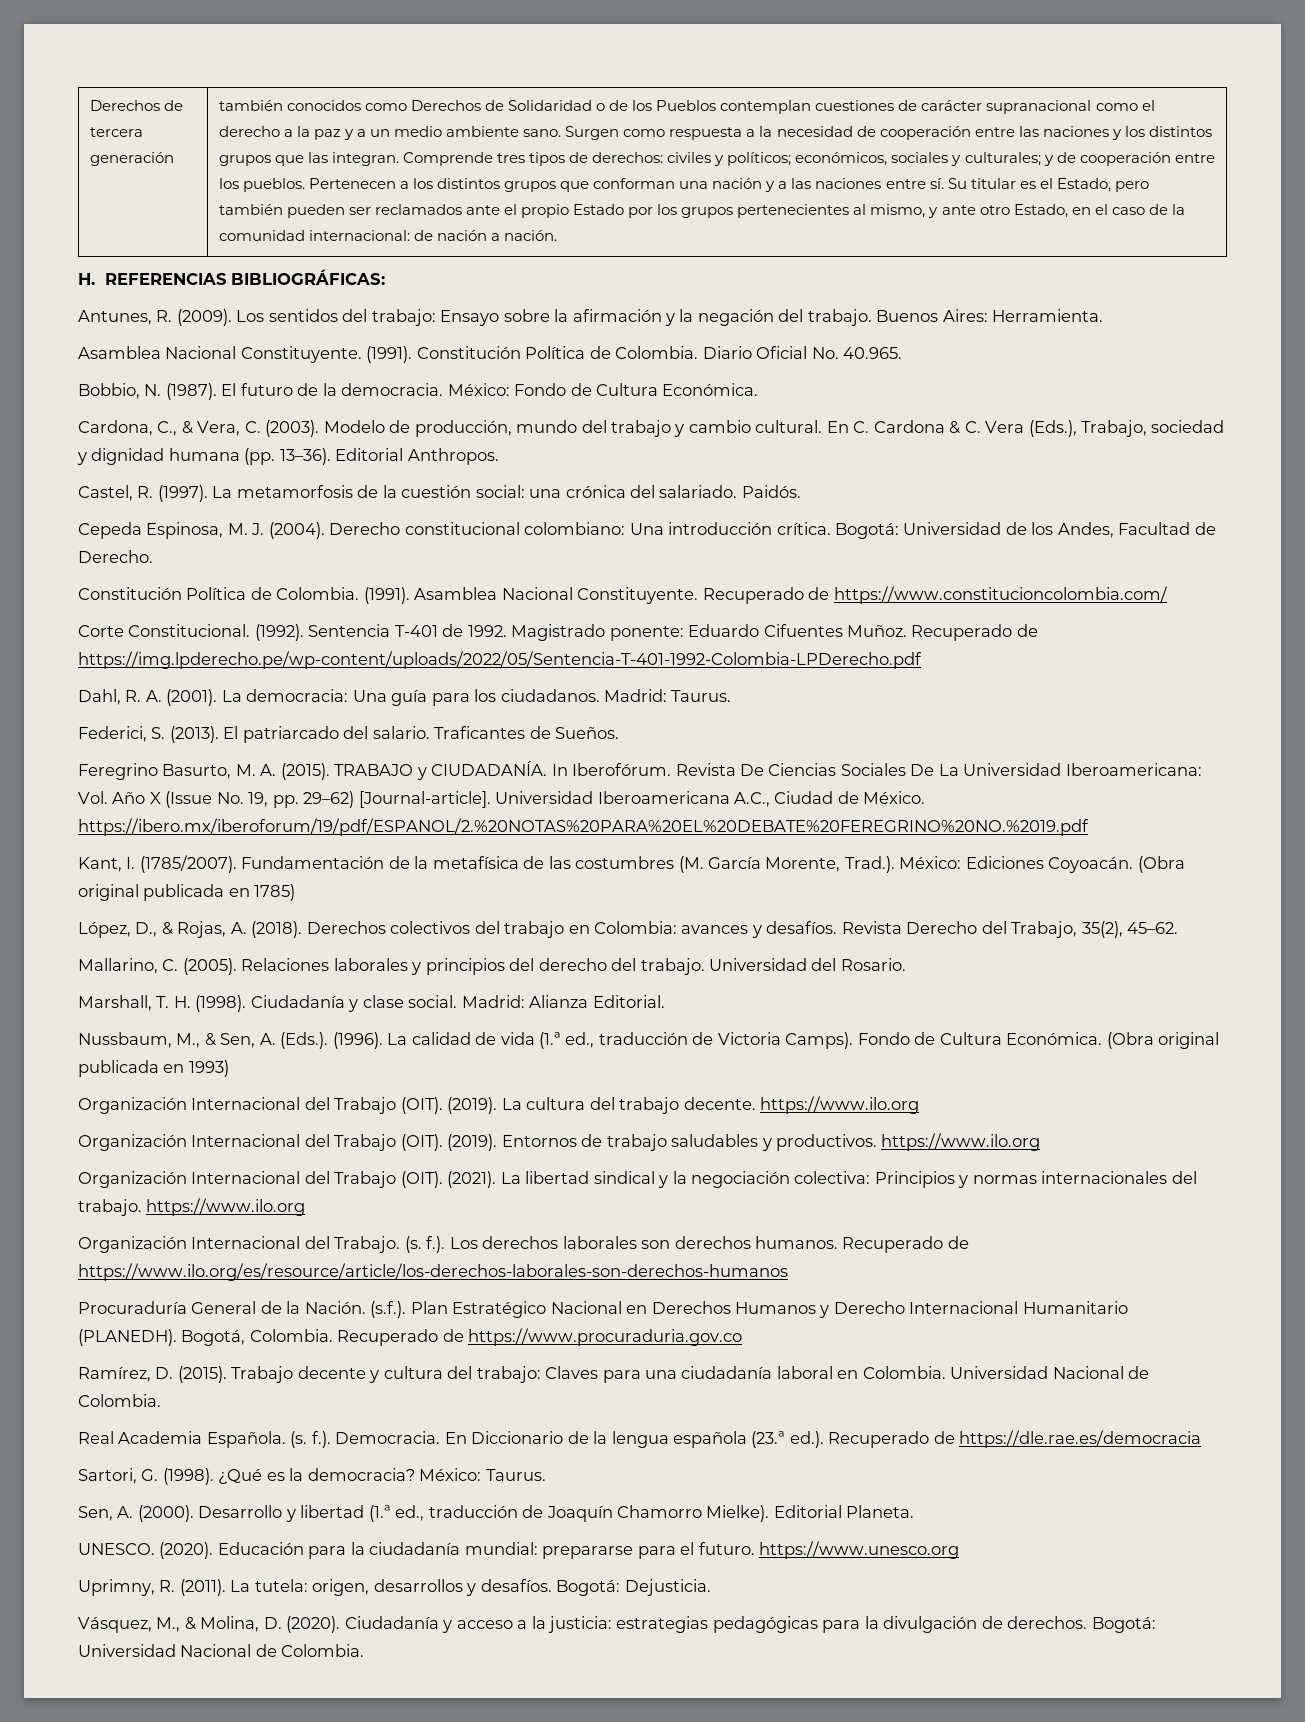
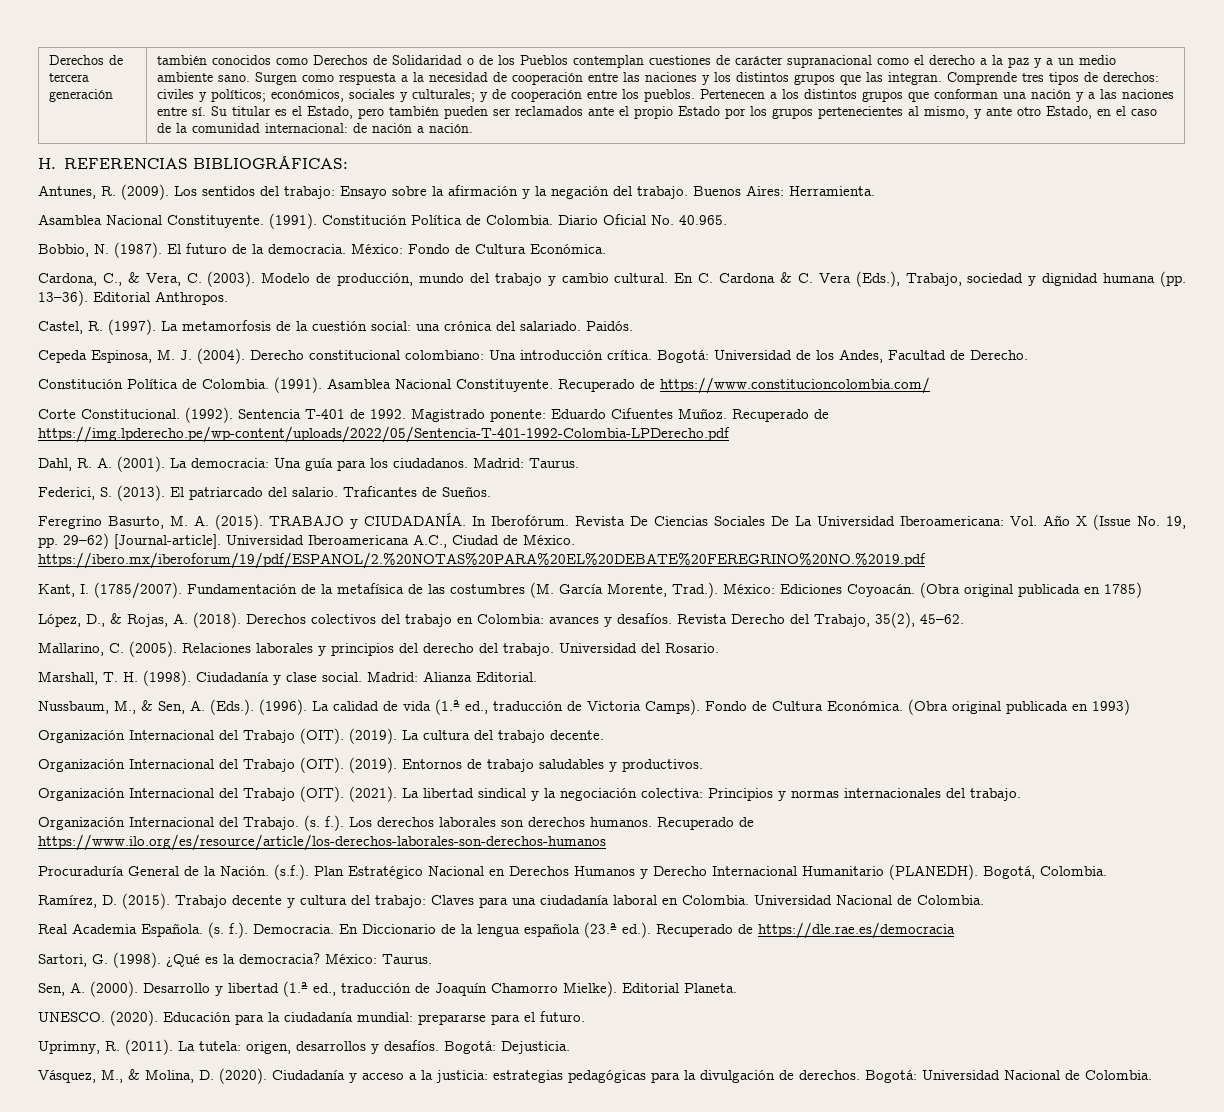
- La cultura del trabajo decente. https://www.ilo.org
+ La cultura del trabajo decente.
- Entornos de trabajo saludables y productivos. https://www.ilo.org
+ Entornos de trabajo saludables y productivos.
- La libertad sindical y la negociación colectiva: Principios y normas internacionales del trabajo. https://www.ilo.org
+ La libertad sindical y la negociación colectiva: Principios y normas internacionales del trabajo.
- Recuperado de https://www.procuraduria.gov.co
- Educación para la ciudadanía mundial: prepararse para el futuro. https://www.unesco.org
+ Educación para la ciudadanía mundial: prepararse para el futuro.

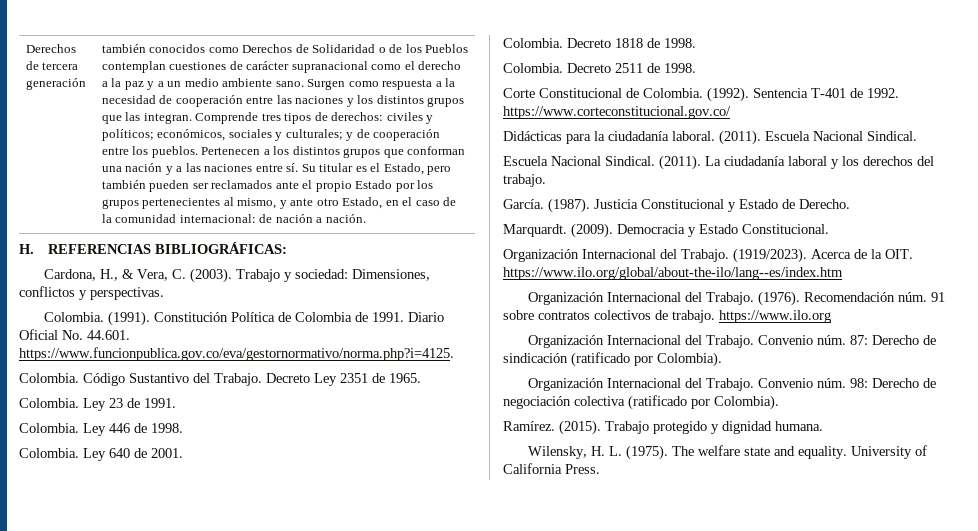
- Antunes, R. (2009). Los sentidos del trabajo: Ensayo sobre la afirmación y la negación del trabajo. Buenos Aires: Herramienta.
- Asamblea Nacional Constituyente. (1991). Constitución Política de Colombia. Diario Oficial No. 40.965.
- Bobbio, N. (1987). El futuro de la democracia. México: Fondo de Cultura Económica.
- Cardona, C., & Vera, C. (2003). Modelo de producción, mundo del trabajo y cambio cultural. En C. Cardona & C. Vera (Eds.), Trabajo, sociedad y dignidad humana (pp. 13–36). Editorial Anthropos.
- Castel, R. (1997). La metamorfosis de la cuestión social: una crónica del salariado. Paidós.
- Cepeda Espinosa, M. J. (2004). Derecho constitucional colombiano: Una introducción crítica. Bogotá: Universidad de los Andes, Facultad de Derecho.
- Constitución Política de Colombia. (1991). Asamblea Nacional Constituyente. Recuperado de https://www.constitucioncolombia.com/
- Corte Constitucional.
+ Cardona, H., & Vera, C. (2003). Trabajo y sociedad: Dimensiones, conflictos y perspectivas.
+ Colombia. (1991). Constitución Política de Colombia de 1991. Diario Oficial No. 44.601. https://www.funcionpublica.gov.co/eva/gestornormativo/norma.php?i=4125.
+ Colombia. Código Sustantivo del Trabajo. Decreto Ley 2351 de 1965.
+ Colombia. Ley 23 de 1991.
+ Colombia. Ley 446 de 1998.
+ Colombia. Ley 640 de 2001.
+ Colombia. Decreto 1818 de 1998.
+ Colombia. Decreto 2511 de 1998.
+ Corte Constitucional de Colombia.
- Sentencia T-401 de 1992. Magistrado ponente: Eduardo Cifuentes Muñoz. Recuperado de https://img.lpderecho.pe/wp-content/uploads/2022/05/Sentencia-T-401-1992-Colombia-LPDerecho.pdf
- Dahl, R. A. (2001). La democracia: Una guía para los ciudadanos. Madrid: Taurus.
- Federici, S. (2013). El patriarcado del salario. Traficantes de Sueños.
- Feregrino Basurto, M. A. (2015). TRABAJO y CIUDADANÍA. In Iberofórum. Revista De Ciencias Sociales De La Universidad Iberoamericana: Vol. Año X (Issue No. 19, pp. 29–62) [Journal-article]. Universidad Iberoamericana A.C., Ciudad de México. https://ibero.mx/iberoforum/19/pdf/ESPANOL/2.%20NOTAS%20PARA%20EL%20DEBATE%20FEREGRINO%20NO.%2019.pdf
- Kant, I. (1785/2007). Fundamentación de la metafísica de las costumbres (M. García Morente, Trad.). México: Ediciones Coyoacán. (Obra original publicada en 1785)
- López, D., & Rojas, A. (2018). Derechos colectivos del trabajo en Colombia: avances y desafíos. Revista Derecho del Trabajo, 35(2), 45–62.
- Mallarino, C. (2005). Relaciones laborales y principios del derecho del trabajo. Universidad del Rosario.
- Marshall, T. H. (1998). Ciudadanía y clase social. Madrid: Alianza Editorial.
- Nussbaum, M., & Sen, A. (Eds.). (1996). La calidad de vida (1.ª ed., traducción de Victoria Camps). Fondo de Cultura Económica. (Obra original publicada en 1993)
- Organización Internacional del Trabajo (OIT). (2019). La cultura del trabajo decente.
- Organización Internacional del Trabajo (OIT). (2019). Entornos de trabajo saludables y productivos.
- Organización Internacional del Trabajo (OIT). (2021). La libertad sindical y la negociación colectiva: Principios y normas internacionales del trabajo.
- Organización Internacional del Trabajo. (s. f.). Los derechos laborales son derechos humanos. Recuperado de https://www.ilo.org/es/resource/article/los-derechos-laborales-son-derechos-humanos
- Procuraduría General de la Nación. (s.f.). Plan Estratégico Nacional en Derechos Humanos y Derecho Internacional Humanitario (PLANEDH). Bogotá, Colombia.
- Ramírez, D. (2015). Trabajo decente y cultura del trabajo: Claves para una ciudadanía laboral en Colombia. Universidad Nacional de Colombia.
- Real Academia Española. (s. f.). Democracia. En Diccionario de la lengua española (23.ª ed.). Recuperado de https://dle.rae.es/democracia
- Sartori, G. (1998). ¿Qué es la democracia? México: Taurus.
- Sen, A. (2000). Desarrollo y libertad (1.ª ed., traducción de Joaquín Chamorro Mielke). Editorial Planeta.
- UNESCO. (2020). Educación para la ciudadanía mundial: prepararse para el futuro.
- Uprimny, R. (2011). La tutela: origen, desarrollos y desafíos. Bogotá: Dejusticia.
- Vásquez, M., & Molina, D. (2020). Ciudadanía y acceso a la justicia: estrategias pedagógicas para la divulgación de derechos. Bogotá: Universidad Nacional de Colombia.
+ Sentencia T-401 de 1992. https://www.corteconstitucional.gov.co/
+ Didácticas para la ciudadanía laboral. (2011). Escuela Nacional Sindical.
+ Escuela Nacional Sindical. (2011). La ciudadanía laboral y los derechos del trabajo.
+ García. (1987). Justicia Constitucional y Estado de Derecho.
+ Marquardt. (2009). Democracia y Estado Constitucional.
+ Organización Internacional del Trabajo. (1919/2023). Acerca de la OIT. https://www.ilo.org/global/about-the-ilo/lang--es/index.htm
+ Organización Internacional del Trabajo. (1976). Recomendación núm. 91 sobre contratos colectivos de trabajo. https://www.ilo.org
+ Organización Internacional del Trabajo. Convenio núm. 87: Derecho de sindicación (ratificado por Colombia).
+ Organización Internacional del Trabajo. Convenio núm. 98: Derecho de negociación colectiva (ratificado por Colombia).
+ Ramírez. (2015). Trabajo protegido y dignidad humana.
+ Wilensky, H. L. (1975). The welfare state and equality. University of California Press.

